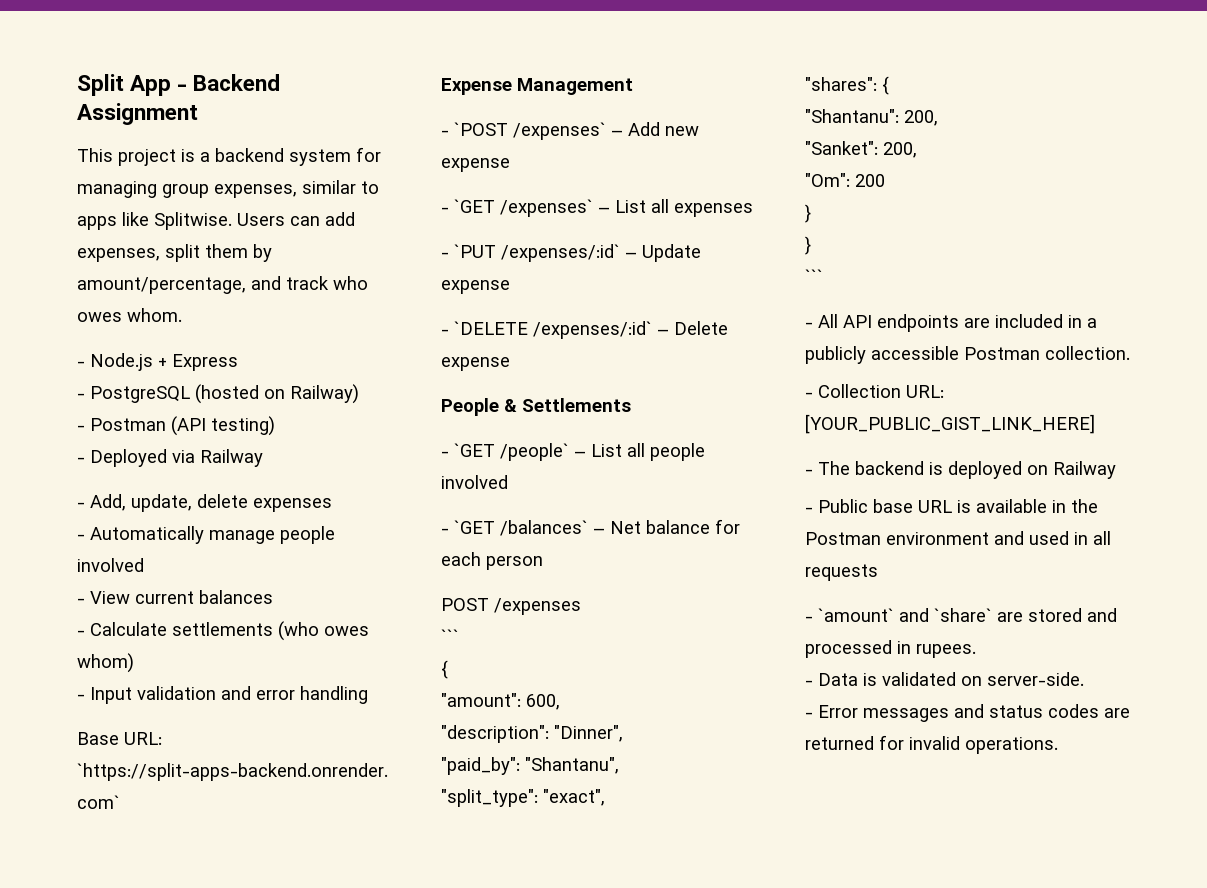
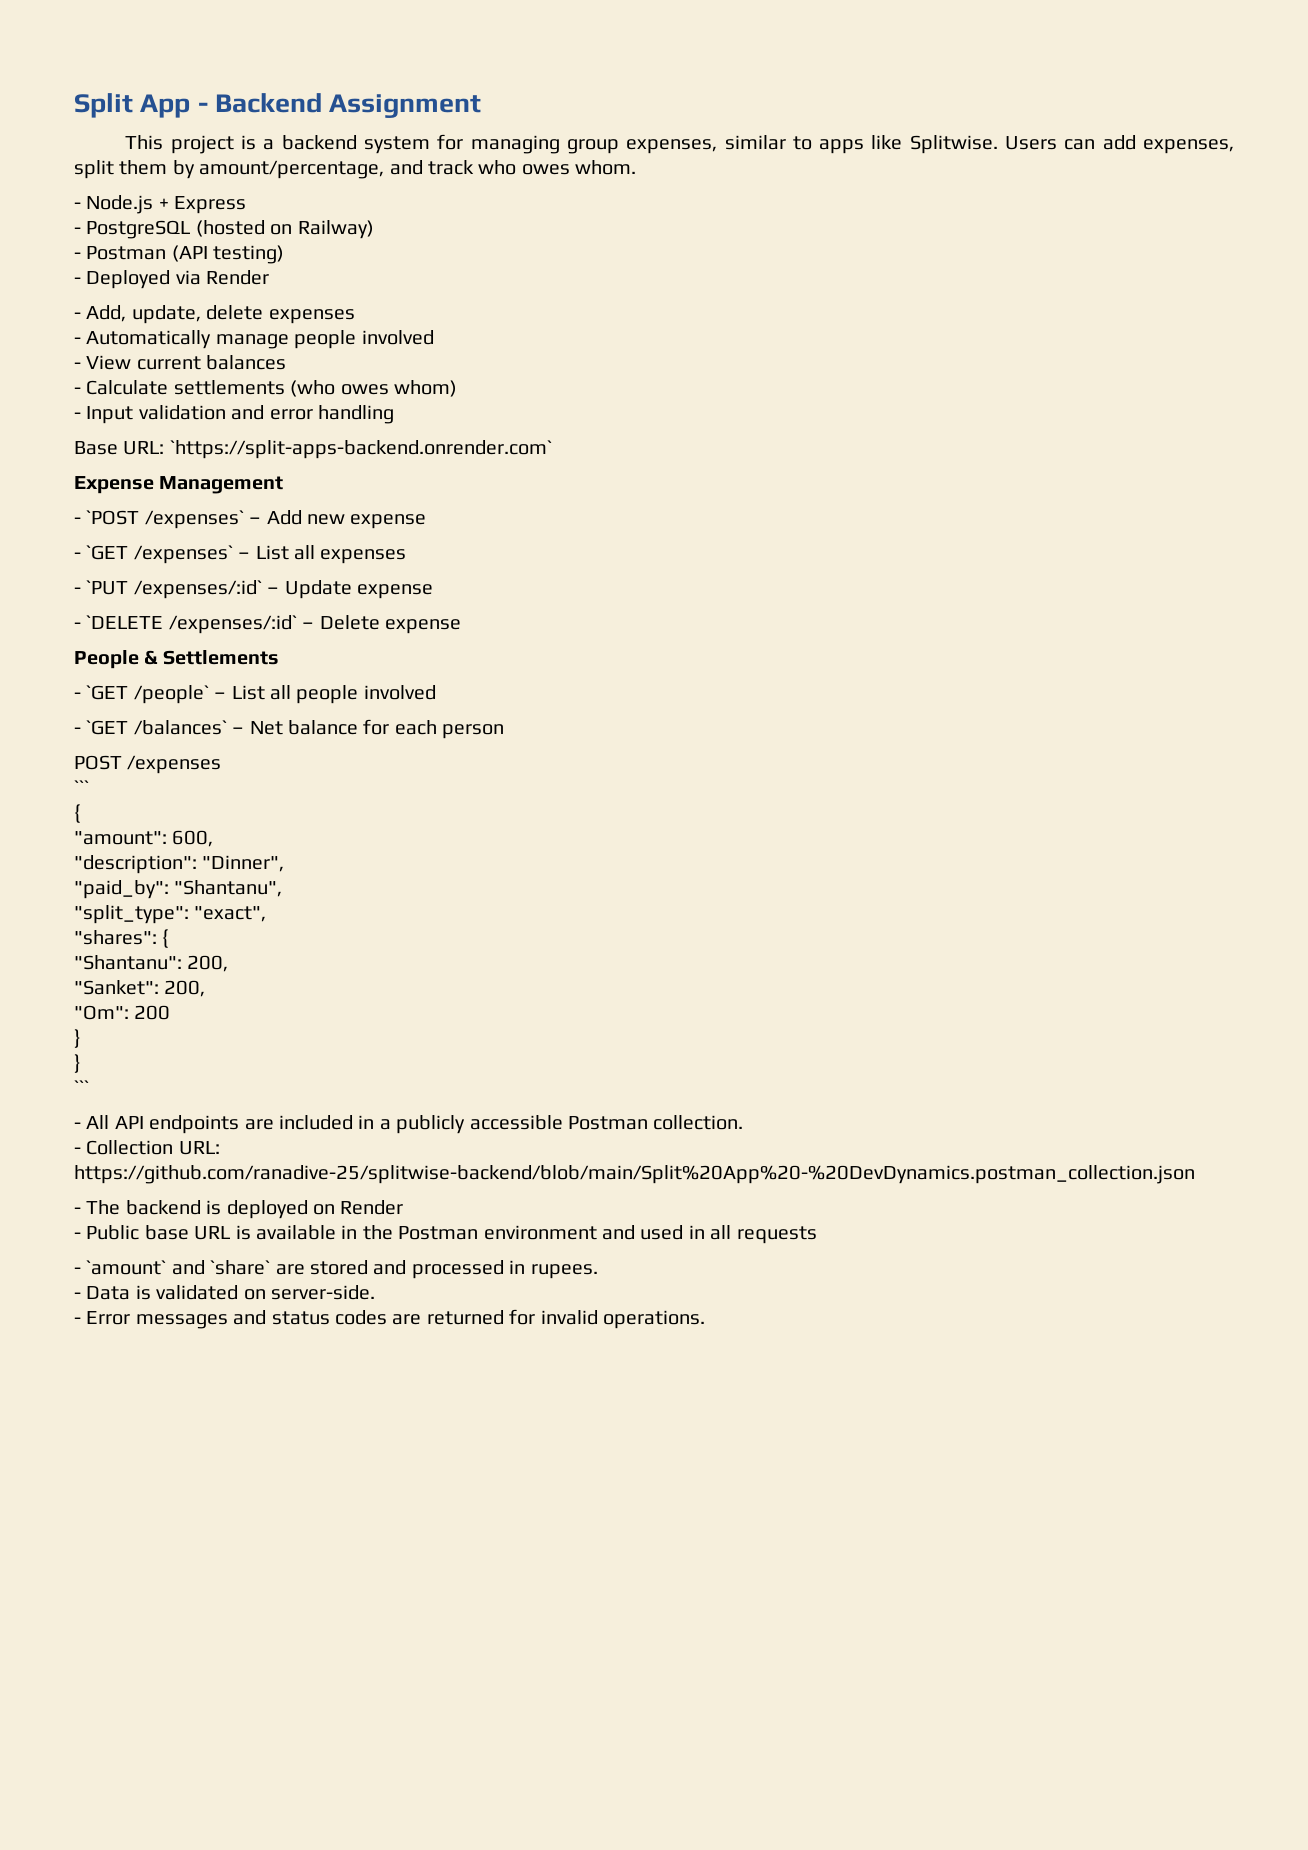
- - Deployed via Railway
+ - Deployed via Render
- - Collection URL: [YOUR_PUBLIC_GIST_LINK_HERE]
+ - Collection URL: https://github.com/ranadive-25/splitwise-backend/blob/main/Split%20App%20-%20DevDynamics.postman_collection.json
- - The backend is deployed on Railway
+ - The backend is deployed on Render

